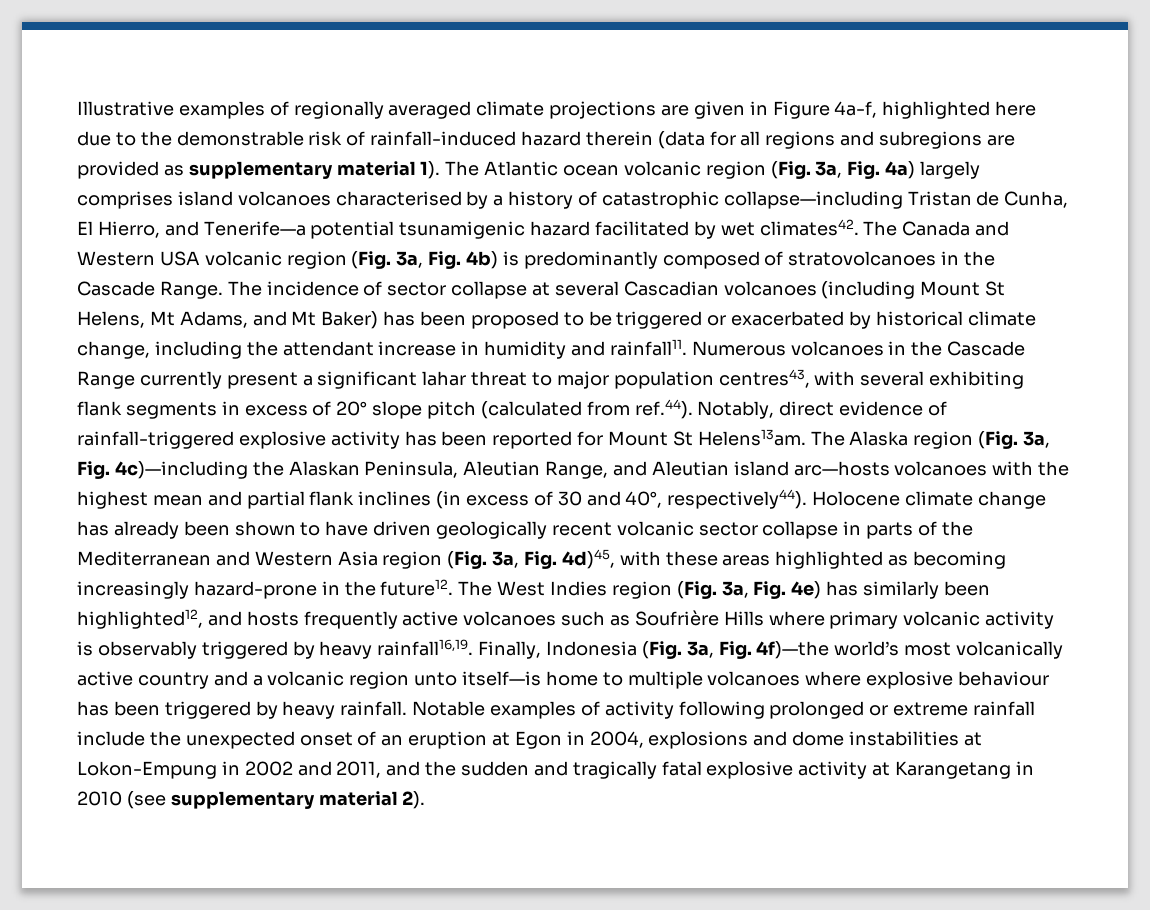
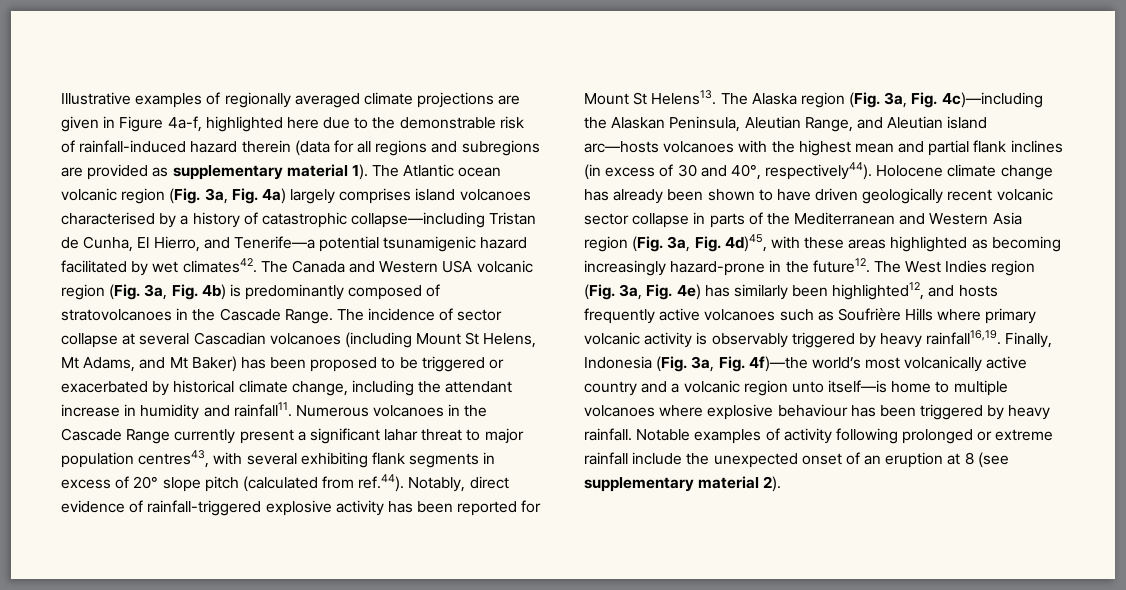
- Numerous volcanoes in the Cascade Range currently present a significant lahar threat to major population centres43, with several exhibiting flank segments in excess of 20° slope pitch (calculated from ref.44). Notably, direct evidence of rainfall-triggered explosive activity has been reported for Mount St Helens13am.
+ Numerous volcanoes in the Cascade Range currently present a significant lahar threat to major population centres43, with several exhibiting flank segments in excess of 20° slope pitch (calculated from ref.44). Notably, direct evidence of rainfall-triggered explosive activity has been reported for Mount St Helens13.
- Notable examples of activity following prolonged or extreme rainfall include the unexpected onset of an eruption at Egon in 2004, explosions and dome instabilities at Lokon-Empung in 2002 and 2011, and the sudden and tragically fatal explosive activity at Karangetang in 2010 (see supplementary material 2).
+ Notable examples of activity following prolonged or extreme rainfall include the unexpected onset of an eruption at 8 (see supplementary material 2).

